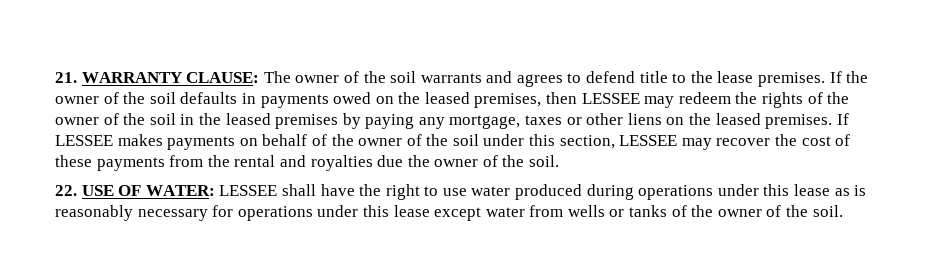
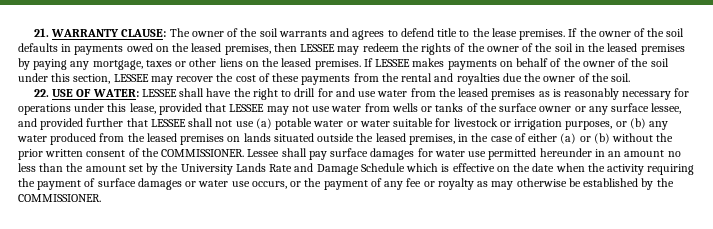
- 22. USE OF WATER: LESSEE shall have the right to use water produced during operations under this lease as is reasonably necessary for operations under this lease except water from wells or tanks of the owner of the soil.
+ 22. USE OF WATER: LESSEE shall have the right to drill for and use water from the leased premises as is reasonably necessary for operations under this lease, provided that LESSEE may not use water from wells or tanks of the surface owner or any surface lessee, and provided further that LESSEE shall not use (a) potable water or water suitable for livestock or irrigation purposes, or (b) any water produced from the leased premises on lands situated outside the leased premises, in the case of either (a) or (b) without the prior written consent of the COMMISSIONER. Lessee shall pay surface damages for water use permitted hereunder in an amount no less than the amount set by the University Lands Rate and Damage Schedule which is effective on the date when the activity requiring the payment of surface damages or water use occurs, or the payment of any fee or royalty as may otherwise be established by the COMMISSIONER.

